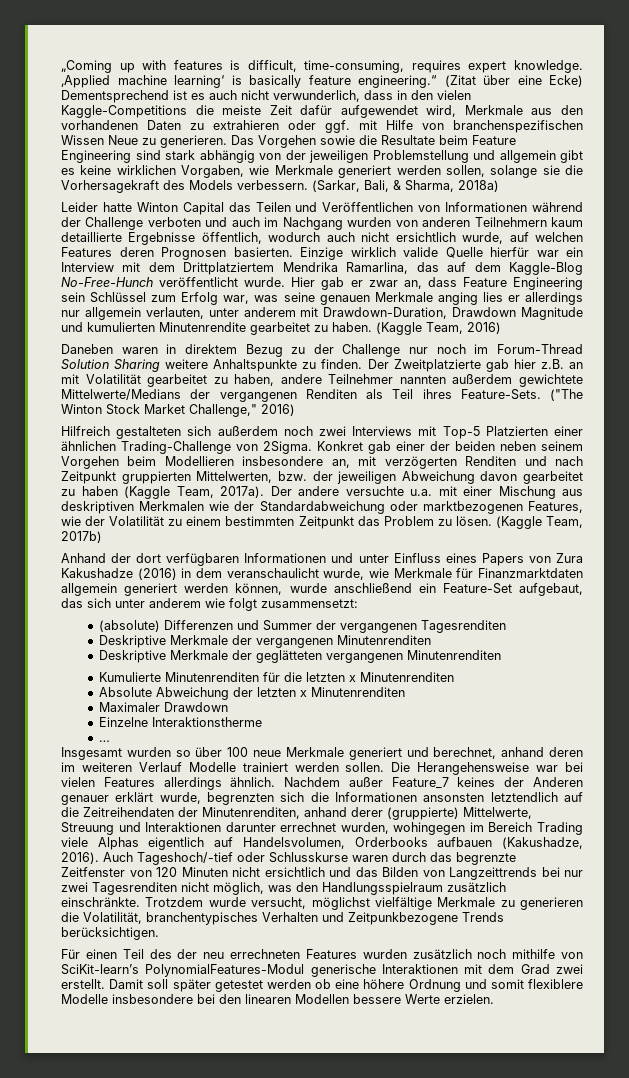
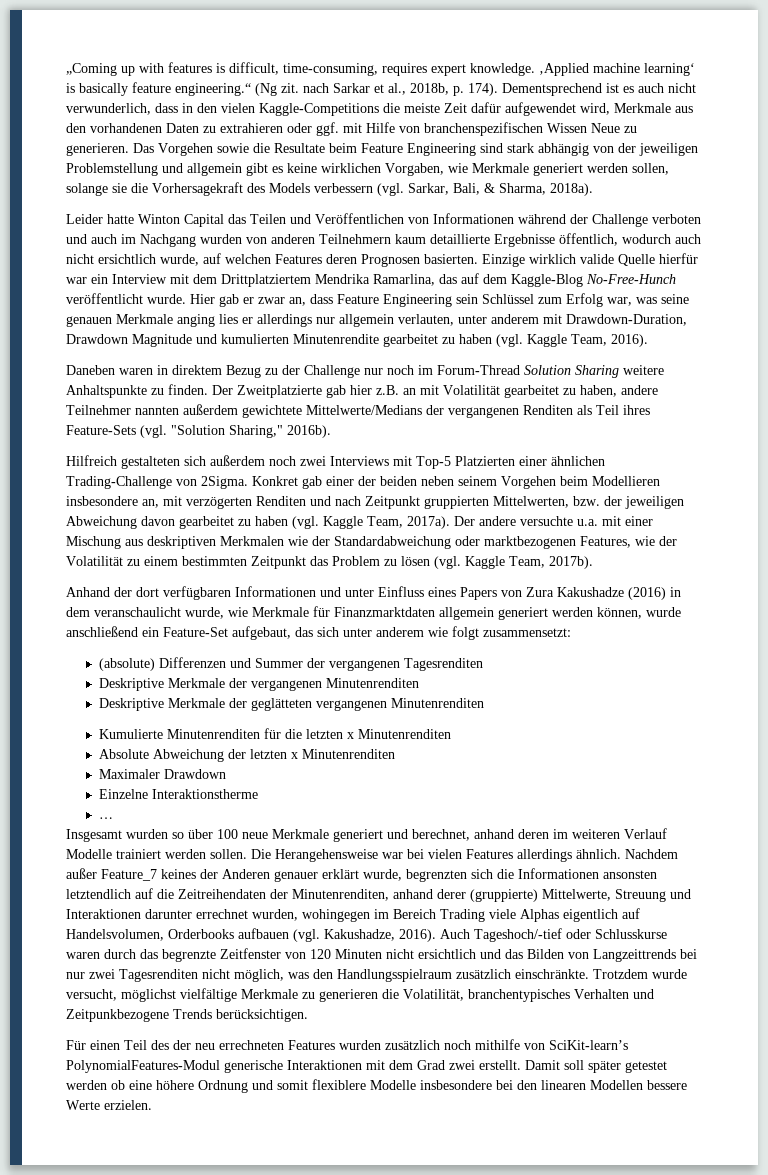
- ‚Applied machine learning‘ is basically feature engineering.“ (Zitat über eine Ecke) Dementsprechend ist es auch nicht verwunderlich, dass in den vielen Kaggle-Competitions die meiste Zeit dafür aufgewendet wird, Merkmale aus den vorhandenen Daten zu extrahieren oder ggf. mit Hilfe von branchenspezifischen Wissen Neue zu generieren.
+ ‚Applied machine learning‘ is basically feature engineering.“ (Ng zit. nach Sarkar et al., 2018b, p. 174). Dementsprechend ist es auch nicht verwunderlich, dass in den vielen Kaggle-Competitions die meiste Zeit dafür aufgewendet wird, Merkmale aus den vorhandenen Daten zu extrahieren oder ggf. mit Hilfe von branchenspezifischen Wissen Neue zu generieren.
- Das Vorgehen sowie die Resultate beim Feature Engineering sind stark abhängig von der jeweiligen Problemstellung und allgemein gibt es keine wirklichen Vorgaben, wie Merkmale generiert werden sollen, solange sie die Vorhersagekraft des Models verbessern. (Sarkar, Bali, & Sharma, 2018a)
+ Das Vorgehen sowie die Resultate beim Feature Engineering sind stark abhängig von der jeweiligen Problemstellung und allgemein gibt es keine wirklichen Vorgaben, wie Merkmale generiert werden sollen, solange sie die Vorhersagekraft des Models verbessern (vgl. Sarkar, Bali, & Sharma, 2018a).
- Hier gab er zwar an, dass Feature Engineering sein Schlüssel zum Erfolg war, was seine genauen Merkmale anging lies er allerdings nur allgemein verlauten, unter anderem mit Drawdown-Duration, Drawdown Magnitude und kumulierten Minutenrendite gearbeitet zu haben. (Kaggle Team, 2016)
+ Hier gab er zwar an, dass Feature Engineering sein Schlüssel zum Erfolg war, was seine genauen Merkmale anging lies er allerdings nur allgemein verlauten, unter anderem mit Drawdown-Duration, Drawdown Magnitude und kumulierten Minutenrendite gearbeitet zu haben (vgl. Kaggle Team, 2016).
- Der Zweitplatzierte gab hier z.B. an mit Volatilität gearbeitet zu haben, andere Teilnehmer nannten außerdem gewichtete Mittelwerte/Medians der vergangenen Renditen als Teil ihres Feature-Sets. ("The Winton Stock Market Challenge," 2016)
+ Der Zweitplatzierte gab hier z.B. an mit Volatilität gearbeitet zu haben, andere Teilnehmer nannten außerdem gewichtete Mittelwerte/Medians der vergangenen Renditen als Teil ihres Feature-Sets (vgl. "Solution Sharing," 2016b).
- Konkret gab einer der beiden neben seinem Vorgehen beim Modellieren insbesondere an, mit verzögerten Renditen und nach Zeitpunkt gruppierten Mittelwerten, bzw. der jeweiligen Abweichung davon gearbeitet zu haben (Kaggle Team, 2017a).
+ Konkret gab einer der beiden neben seinem Vorgehen beim Modellieren insbesondere an, mit verzögerten Renditen und nach Zeitpunkt gruppierten Mittelwerten, bzw. der jeweiligen Abweichung davon gearbeitet zu haben (vgl. Kaggle Team, 2017a).
- Der andere versuchte u.a. mit einer Mischung aus deskriptiven Merkmalen wie der Standardabweichung oder marktbezogenen Features, wie der Volatilität zu einem bestimmten Zeitpunkt das Problem zu lösen. (Kaggle Team, 2017b)
+ Der andere versuchte u.a. mit einer Mischung aus deskriptiven Merkmalen wie der Standardabweichung oder marktbezogenen Features, wie der Volatilität zu einem bestimmten Zeitpunkt das Problem zu lösen (vgl. Kaggle Team, 2017b).
- Nachdem außer Feature_7 keines der Anderen genauer erklärt wurde, begrenzten sich die Informationen ansonsten letztendlich auf die Zeitreihendaten der Minutenrenditen, anhand derer (gruppierte) Mittelwerte, Streuung und Interaktionen darunter errechnet wurden, wohingegen im Bereich Trading viele Alphas eigentlich auf Handelsvolumen, Orderbooks aufbauen (Kakushadze, 2016).
+ Nachdem außer Feature_7 keines der Anderen genauer erklärt wurde, begrenzten sich die Informationen ansonsten letztendlich auf die Zeitreihendaten der Minutenrenditen, anhand derer (gruppierte) Mittelwerte, Streuung und Interaktionen darunter errechnet wurden, wohingegen im Bereich Trading viele Alphas eigentlich auf Handelsvolumen, Orderbooks aufbauen (vgl. Kakushadze, 2016).

